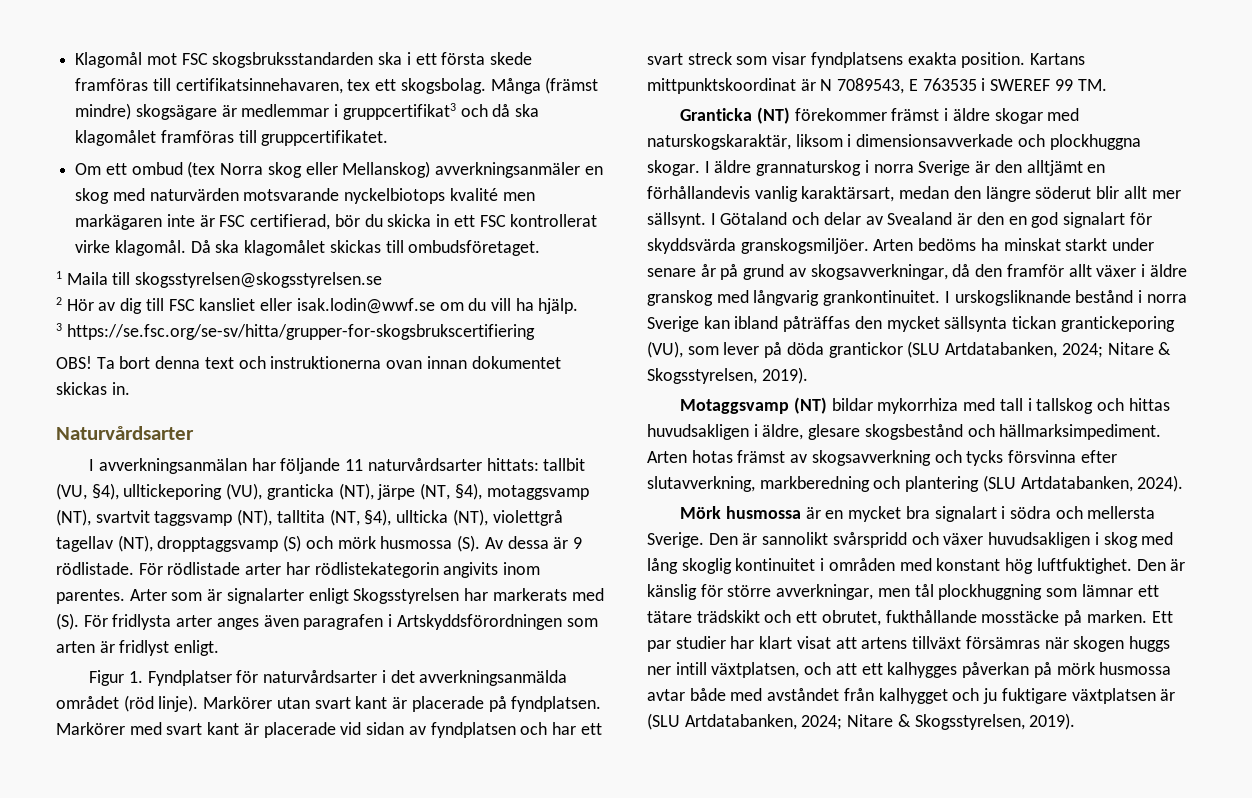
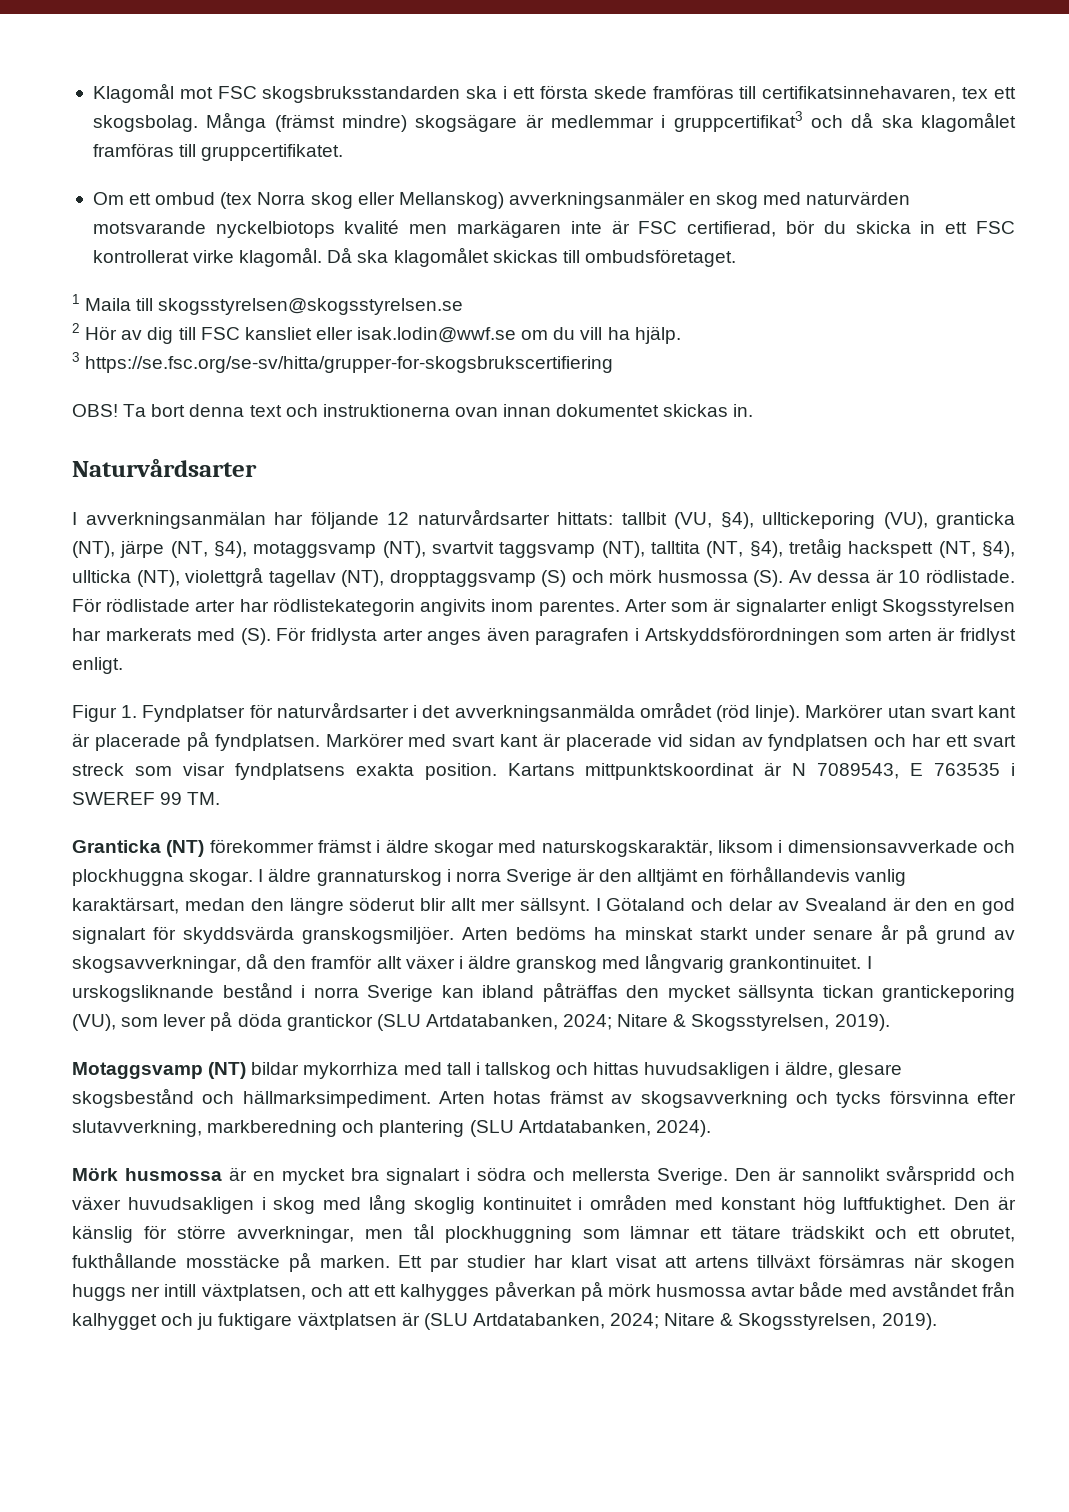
- I avverkningsanmälan har följande 11 naturvårdsarter hittats: tallbit (VU, §4), ulltickeporing (VU), granticka (NT), järpe (NT, §4), motaggsvamp (NT), svartvit taggsvamp (NT), talltita (NT, §4), ullticka (NT), violettgrå tagellav (NT), dropptaggsvamp (S) och mörk husmossa (S). Av dessa är 9 rödlistade.
+ I avverkningsanmälan har följande 12 naturvårdsarter hittats: tallbit (VU, §4), ulltickeporing (VU), granticka (NT), järpe (NT, §4), motaggsvamp (NT), svartvit taggsvamp (NT), talltita (NT, §4), tretåig hackspett (NT, §4), ullticka (NT), violettgrå tagellav (NT), dropptaggsvamp (S) och mörk husmossa (S). Av dessa är 10 rödlistade.

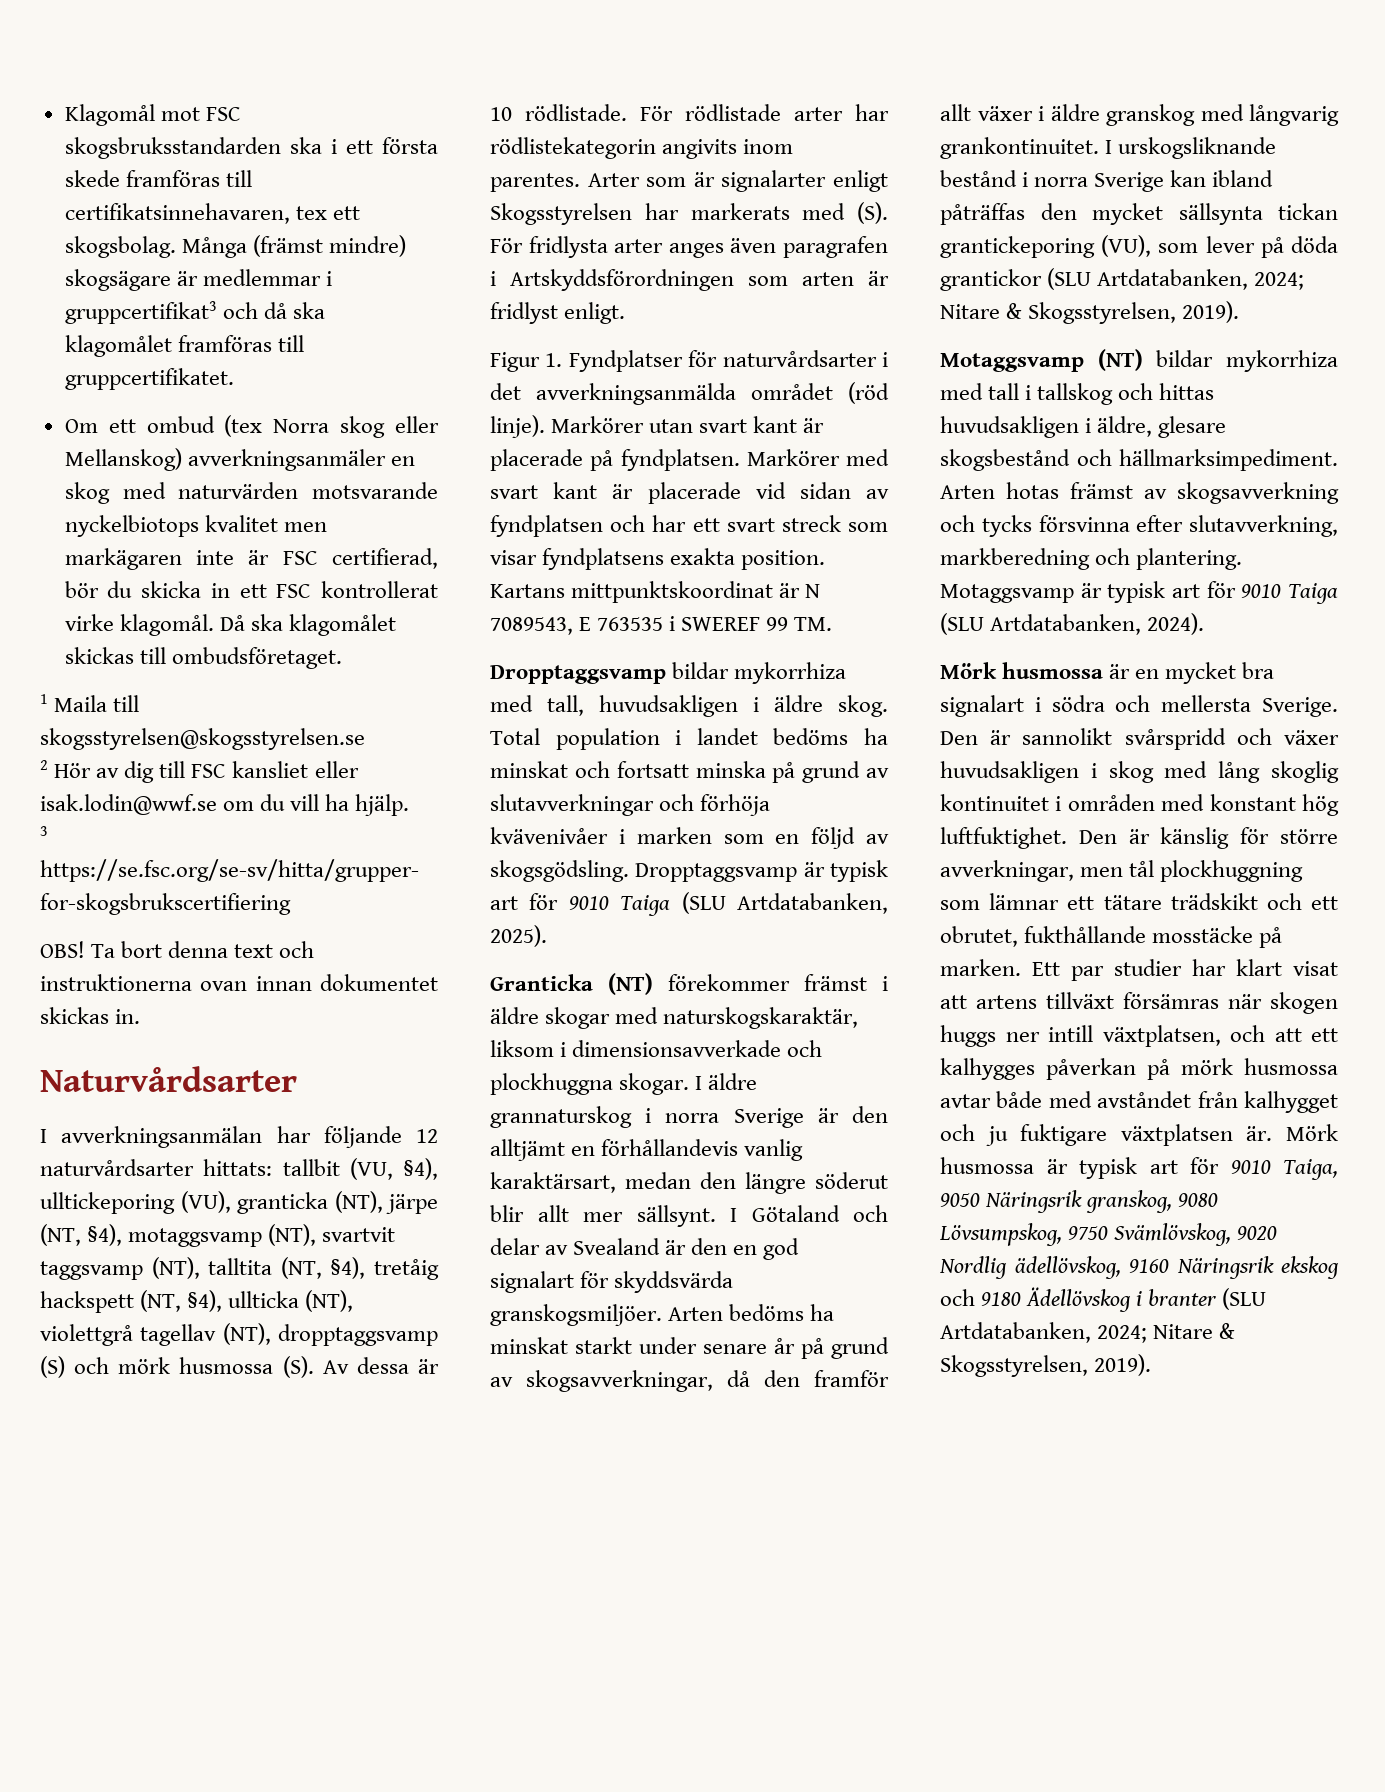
- Om ett ombud (tex Norra skog eller Mellanskog) avverkningsanmäler en skog med naturvärden motsvarande nyckelbiotops kvalité men markägaren inte är FSC certifierad, bör du skicka in ett FSC kontrollerat virke klagomål.
+ Om ett ombud (tex Norra skog eller Mellanskog) avverkningsanmäler en skog med naturvärden motsvarande nyckelbiotops kvalitet men markägaren inte är FSC certifierad, bör du skicka in ett FSC kontrollerat virke klagomål.
+ Dropptaggsvamp bildar mykorrhiza med tall, huvudsakligen i äldre skog. Total population i landet bedöms ha minskat och fortsatt minska på grund av slutavverkningar och förhöja kvävenivåer i marken som en följd av skogsgödsling. Dropptaggsvamp är typisk art för 9010 Taiga (SLU Artdatabanken, 2025).
- Arten hotas främst av skogsavverkning och tycks försvinna efter slutavverkning, markberedning och plantering (SLU Artdatabanken, 2024).
+ Arten hotas främst av skogsavverkning och tycks försvinna efter slutavverkning, markberedning och plantering. Motaggsvamp är typisk art för 9010 Taiga (SLU Artdatabanken, 2024).
- Ett par studier har klart visat att artens tillväxt försämras när skogen huggs ner intill växtplatsen, och att ett kalhygges påverkan på mörk husmossa avtar både med avståndet från kalhygget och ju fuktigare växtplatsen är (SLU Artdatabanken, 2024; Nitare & Skogsstyrelsen, 2019).
+ Ett par studier har klart visat att artens tillväxt försämras när skogen huggs ner intill växtplatsen, och att ett kalhygges påverkan på mörk husmossa avtar både med avståndet från kalhygget och ju fuktigare växtplatsen är. Mörk husmossa är typisk art för 9010 Taiga, 9050 Näringsrik granskog, 9080 Lövsumpskog, 9750 Svämlövskog, 9020 Nordlig ädellövskog, 9160 Näringsrik ekskog och 9180 Ädellövskog i branter (SLU Artdatabanken, 2024; Nitare & Skogsstyrelsen, 2019).

